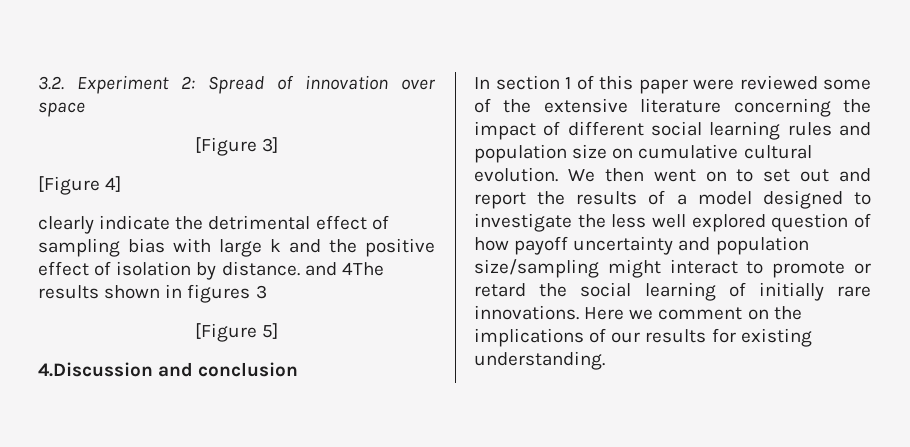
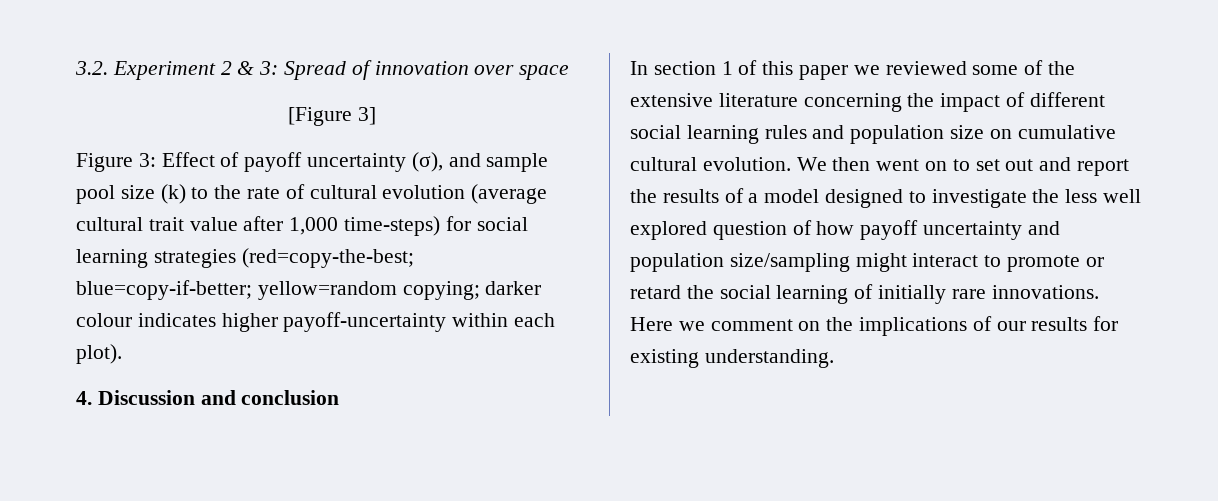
- 3.2. Experiment 2: Spread of innovation over space
+ 3.2. Experiment 2 & 3: Spread of innovation over space
- [Figure 4]
- clearly indicate the detrimental effect of sampling bias with large k and the positive effect of isolation by distance. and 4The results shown in figures 3
- [Figure 5]
- 4.Discussion and conclusion
+ Figure 3: Effect of payoff uncertainty (σ), and sample pool size (k) to the rate of cultural evolution (average cultural trait value after 1,000 time-steps) for social learning strategies (red=copy-the-best; blue=copy-if-better; yellow=random copying; darker colour indicates higher payoff-uncertainty within each plot).
+ 4. Discussion and conclusion
- In section 1 of this paper were reviewed some of the extensive literature concerning the impact of different social learning rules and population size on cumulative cultural evolution.
+ In section 1 of this paper we reviewed some of the extensive literature concerning the impact of different social learning rules and population size on cumulative cultural evolution.

